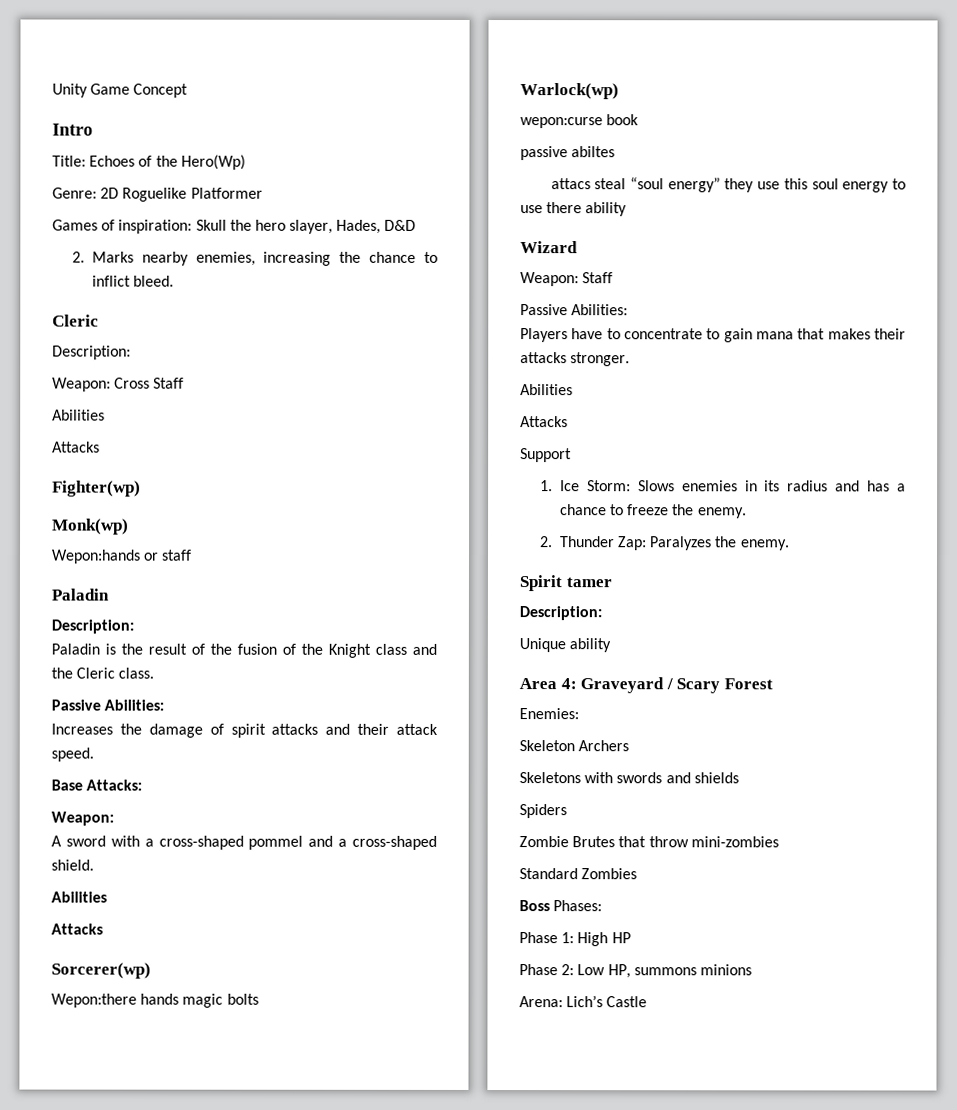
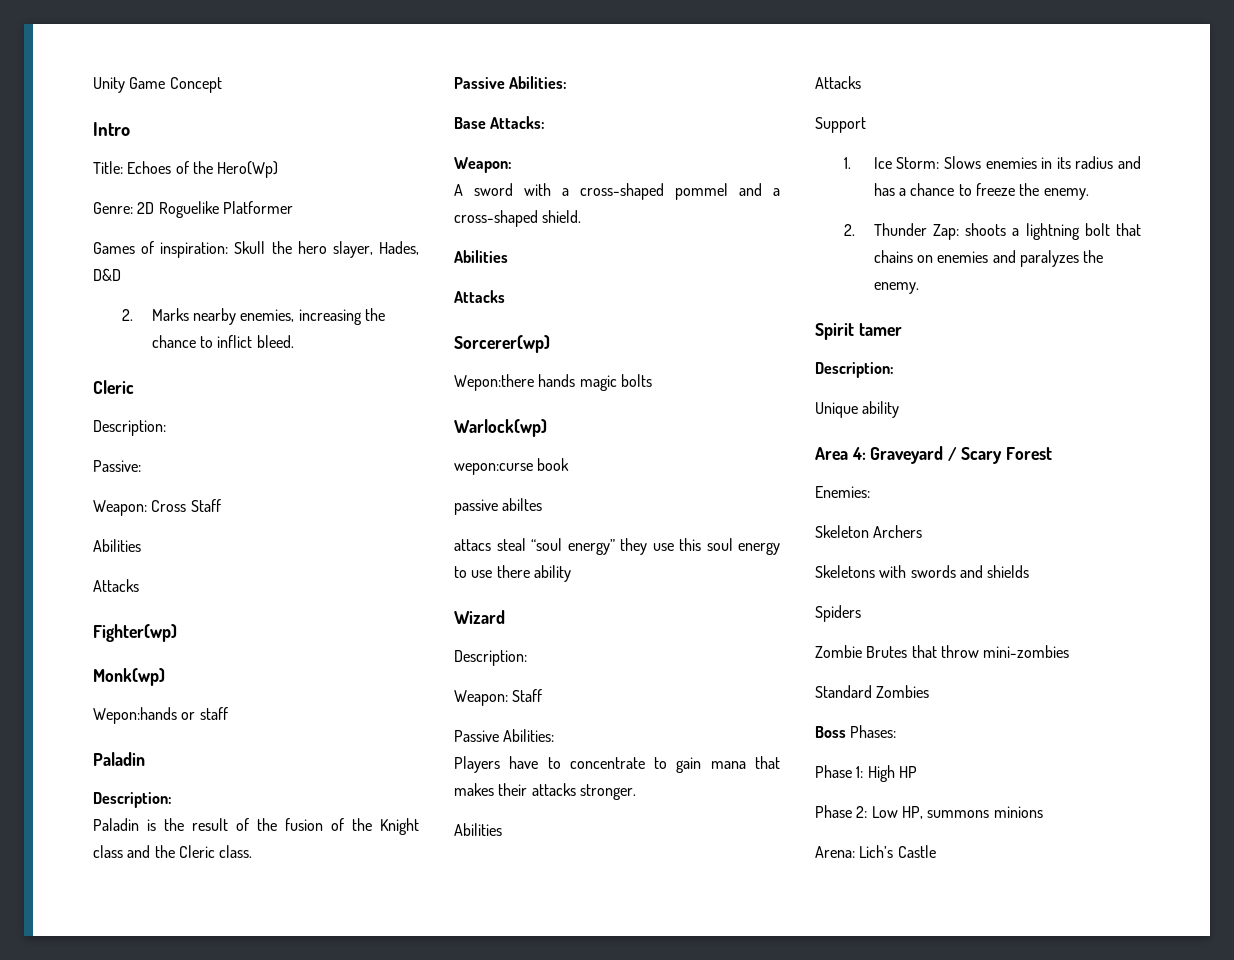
+ Passive:
- Increases the damage of spirit attacks and their attack speed.
  Wizard
+ Description:
- 2. Thunder Zap: Paralyzes the enemy.
+ 2. Thunder Zap: shoots a lightning bolt that chains on enemies and paralyzes the enemy.

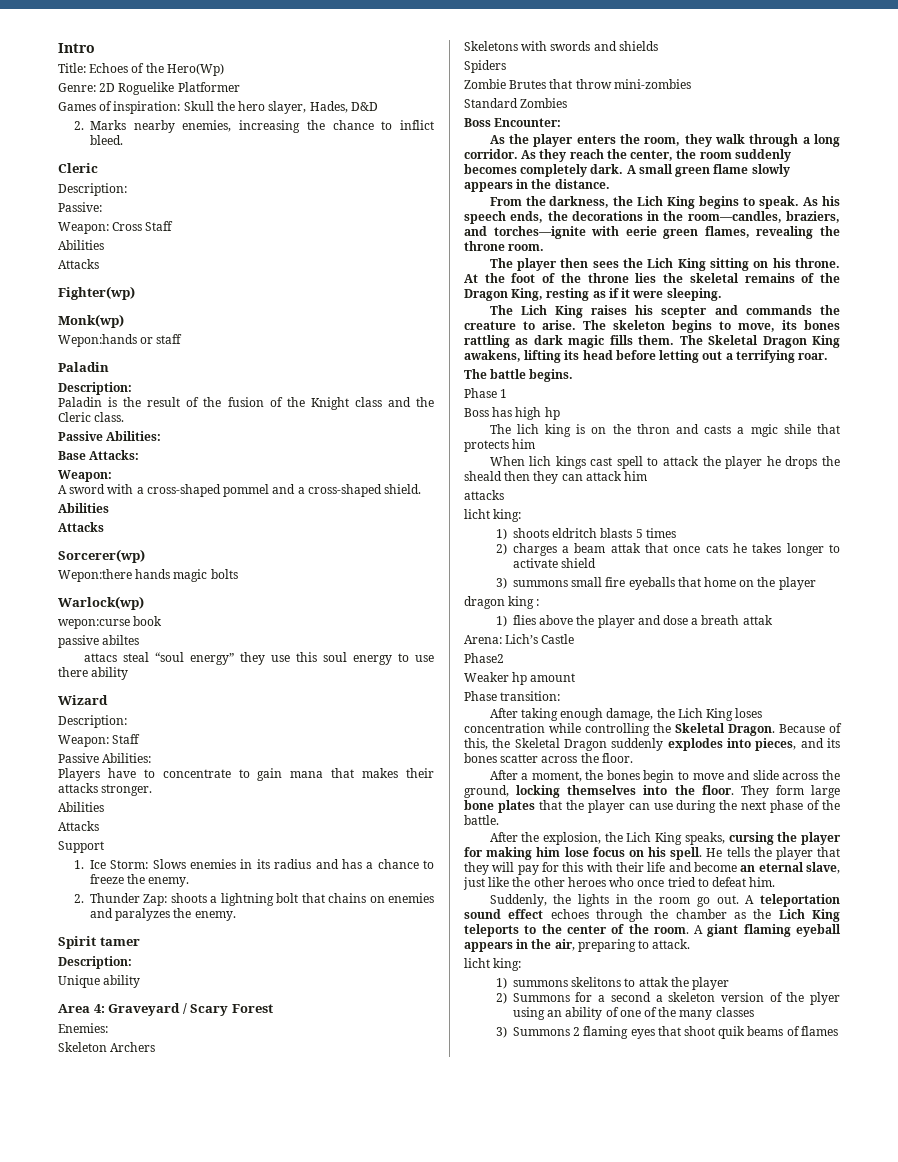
- Unity Game Concept
- Boss Phases:
- Phase 1: High HP
- Phase 2: Low HP, summons minions
+ Boss Encounter:
+ As the player enters the room, they walk through a long corridor. As they reach the center, the room suddenly becomes completely dark. A small green flame slowly appears in the distance.
+ From the darkness, the Lich King begins to speak. As his speech ends, the decorations in the room—candles, braziers, and torches—ignite with eerie green flames, revealing the throne room.
+ The player then sees the Lich King sitting on his throne. At the foot of the throne lies the skeletal remains of the Dragon King, resting as if it were sleeping.
+ The Lich King raises his scepter and commands the creature to arise. The skeleton begins to move, its bones rattling as dark magic fills them. The Skeletal Dragon King awakens, lifting its head before letting out a terrifying roar.
+ The battle begins.
+ Phase 1
+ Boss has high hp
+ The lich king is on the thron and casts a mgic shile that protects him
+ When lich kings cast spell to attack the player he drops the sheald then they can attack him
+ attacks
+ licht king:
+ 1) shoots eldritch blasts 5 times
+ 2) charges a beam attak that once cats he takes longer to activate shield
+ 3) summons small fire eyeballs that home on the player
+ dragon king :
+ 1) flies above the player and dose a breath attak
  Arena: Lich’s Castle
+ Phase2
+ Weaker hp amount
+ Phase transition:
+ After taking enough damage, the Lich King loses concentration while controlling the Skeletal Dragon. Because of this, the Skeletal Dragon suddenly explodes into pieces, and its bones scatter across the floor.
+ After a moment, the bones begin to move and slide across the ground, locking themselves into the floor. They form large bone plates that the player can use during the next phase of the battle.
+ After the explosion, the Lich King speaks, cursing the player for making him lose focus on his spell. He tells the player that they will pay for this with their life and become an eternal slave, just like the other heroes who once tried to defeat him.
+ Suddenly, the lights in the room go out. A teleportation sound effect echoes through the chamber as the Lich King teleports to the center of the room. A giant flaming eyeball appears in the air, preparing to attack.
+ licht king:
+ 1) summons skelitons to attak the player
+ 2) Summons for a second a skeleton version of the plyer using an ability of one of the many classes
+ 3) Summons 2 flaming eyes that shoot quik beams of flames

